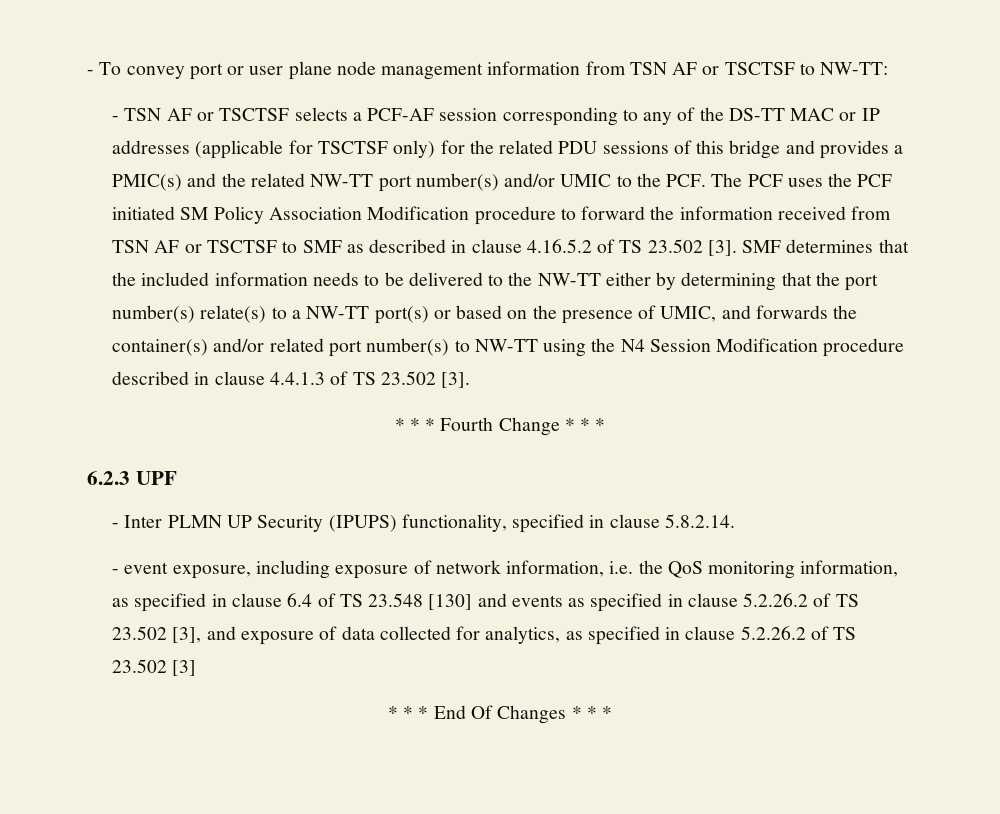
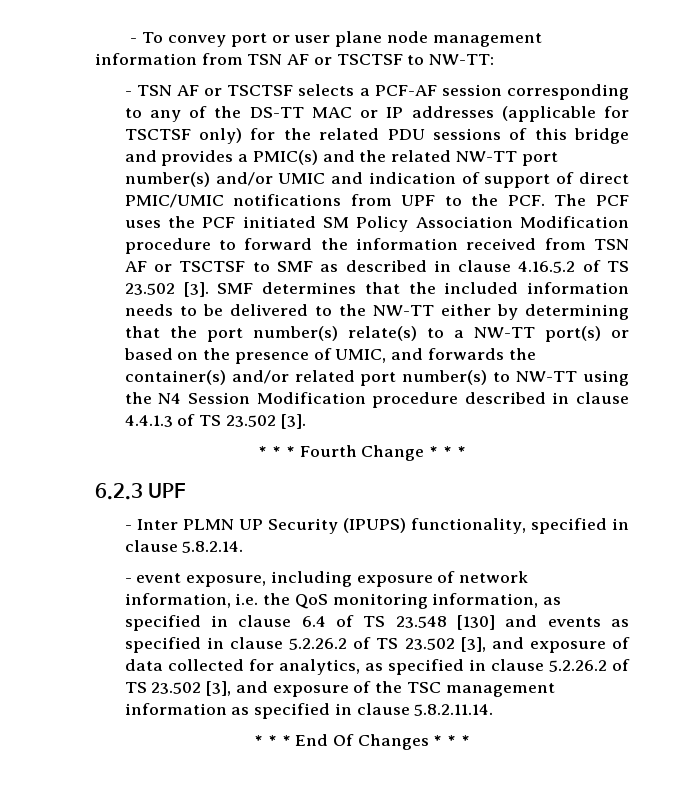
- - TSN AF or TSCTSF selects a PCF-AF session corresponding to any of the DS-TT MAC or IP addresses (applicable for TSCTSF only) for the related PDU sessions of this bridge and provides a PMIC(s) and the related NW-TT port number(s) and/or UMIC to the PCF. The PCF uses the PCF initiated SM Policy Association Modification procedure to forward the information received from TSN AF or TSCTSF to SMF as described in clause 4.16.5.2 of TS 23.502 [3].
+ - TSN AF or TSCTSF selects a PCF-AF session corresponding to any of the DS-TT MAC or IP addresses (applicable for TSCTSF only) for the related PDU sessions of this bridge and provides a PMIC(s) and the related NW-TT port number(s) and/or UMIC and indication of support of direct PMIC/UMIC notifications from UPF to the PCF. The PCF uses the PCF initiated SM Policy Association Modification procedure to forward the information received from TSN AF or TSCTSF to SMF as described in clause 4.16.5.2 of TS 23.502 [3].
- - event exposure, including exposure of network information, i.e. the QoS monitoring information, as specified in clause 6.4 of TS 23.548 [130] and events as specified in clause 5.2.26.2 of TS 23.502 [3], and exposure of data collected for analytics, as specified in clause 5.2.26.2 of TS 23.502 [3]
+ - event exposure, including exposure of network information, i.e. the QoS monitoring information, as specified in clause 6.4 of TS 23.548 [130] and events as specified in clause 5.2.26.2 of TS 23.502 [3], and exposure of data collected for analytics, as specified in clause 5.2.26.2 of TS 23.502 [3], and exposure of the TSC management information as specified in clause 5.8.2.11.14.

